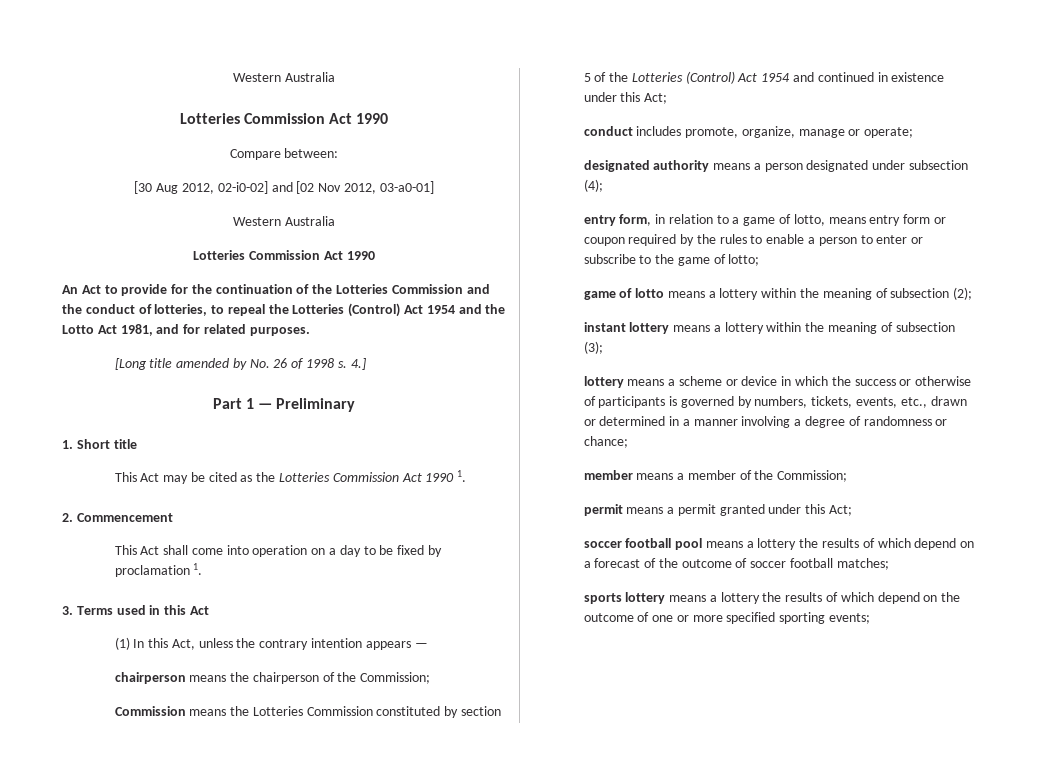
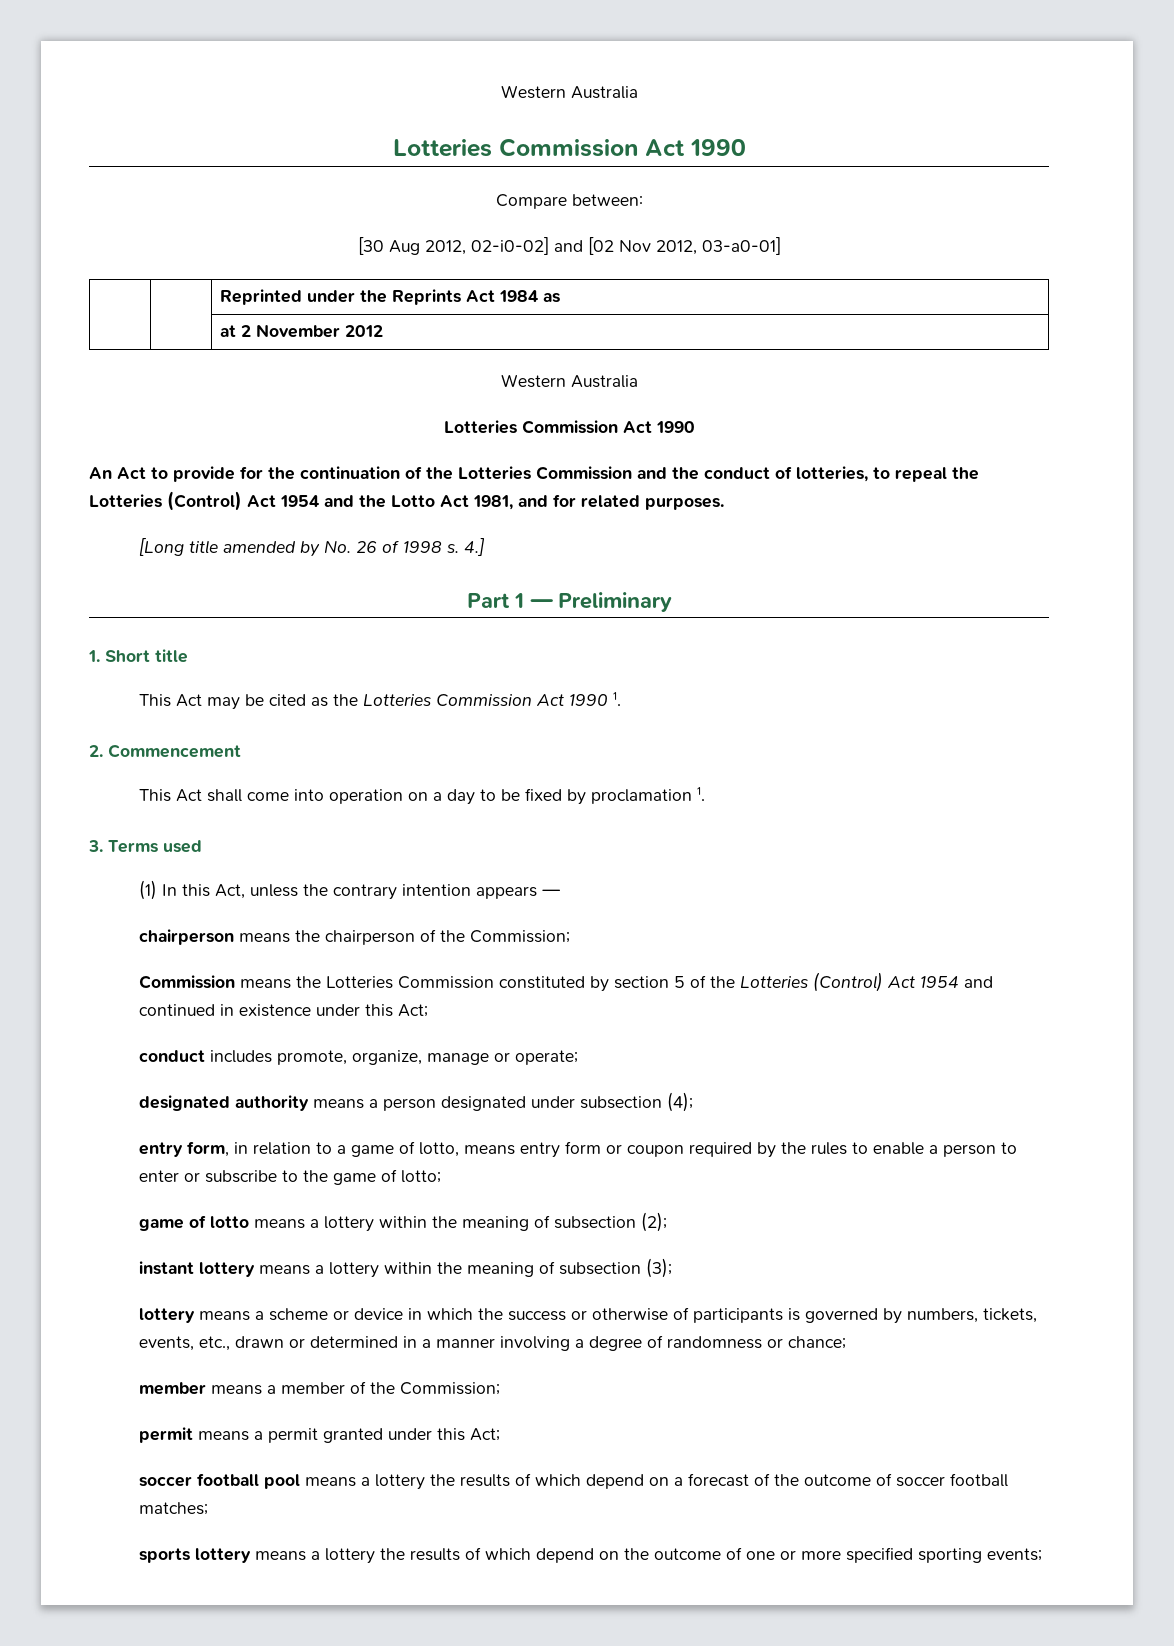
+ | | Reprinted under the Reprints Act 1984 as
+ | | at 2 November 2012
- 3. Terms used in this Act
+ 3. Terms used

